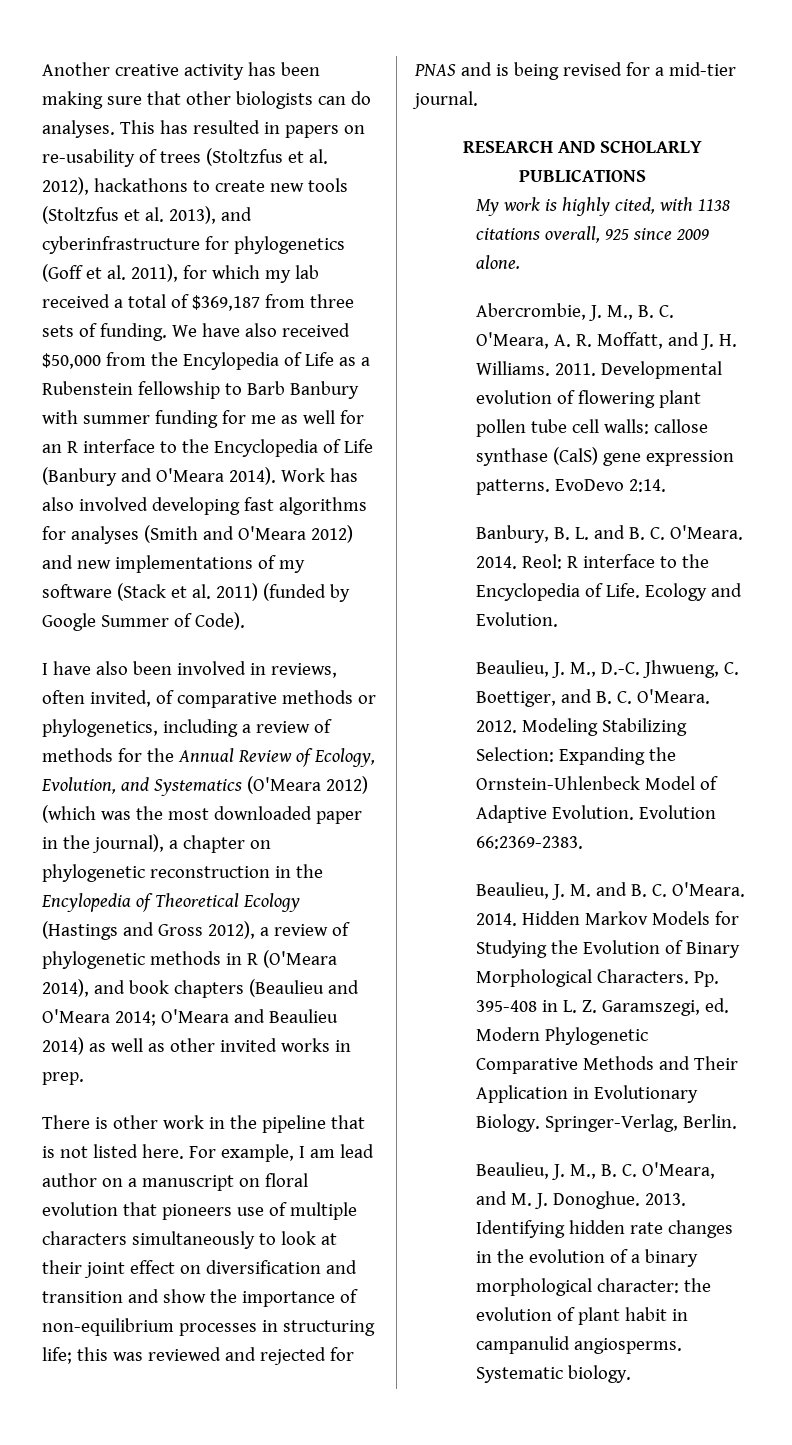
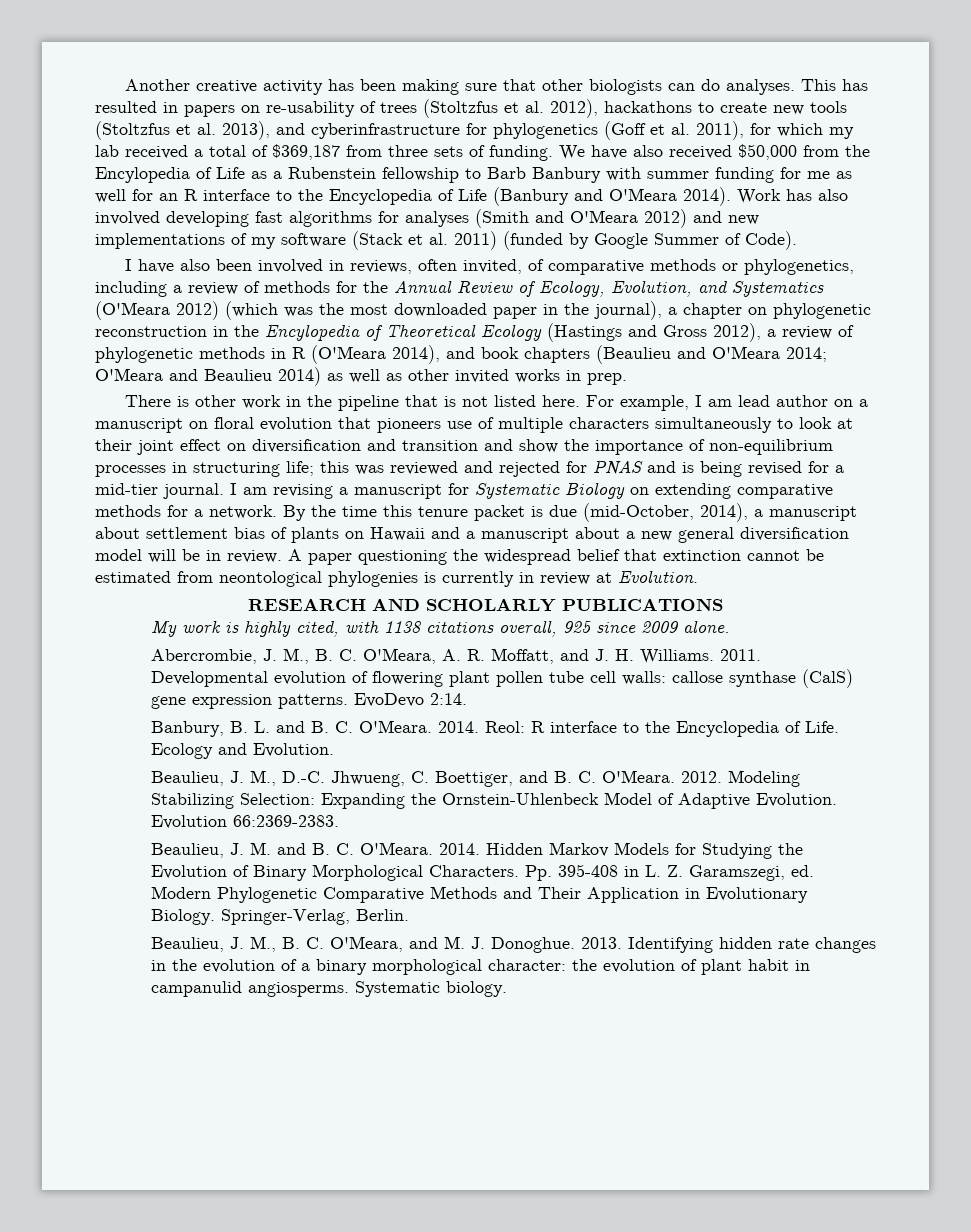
+ I am revising a manuscript for Systematic Biology on extending comparative methods for a network. By the time this tenure packet is due (mid-October, 2014), a manuscript about settlement bias of plants on Hawaii and a manuscript about a new general diversification model will be in review. A paper questioning the widespread belief that extinction cannot be estimated from neontological phylogenies is currently in review at Evolution.

